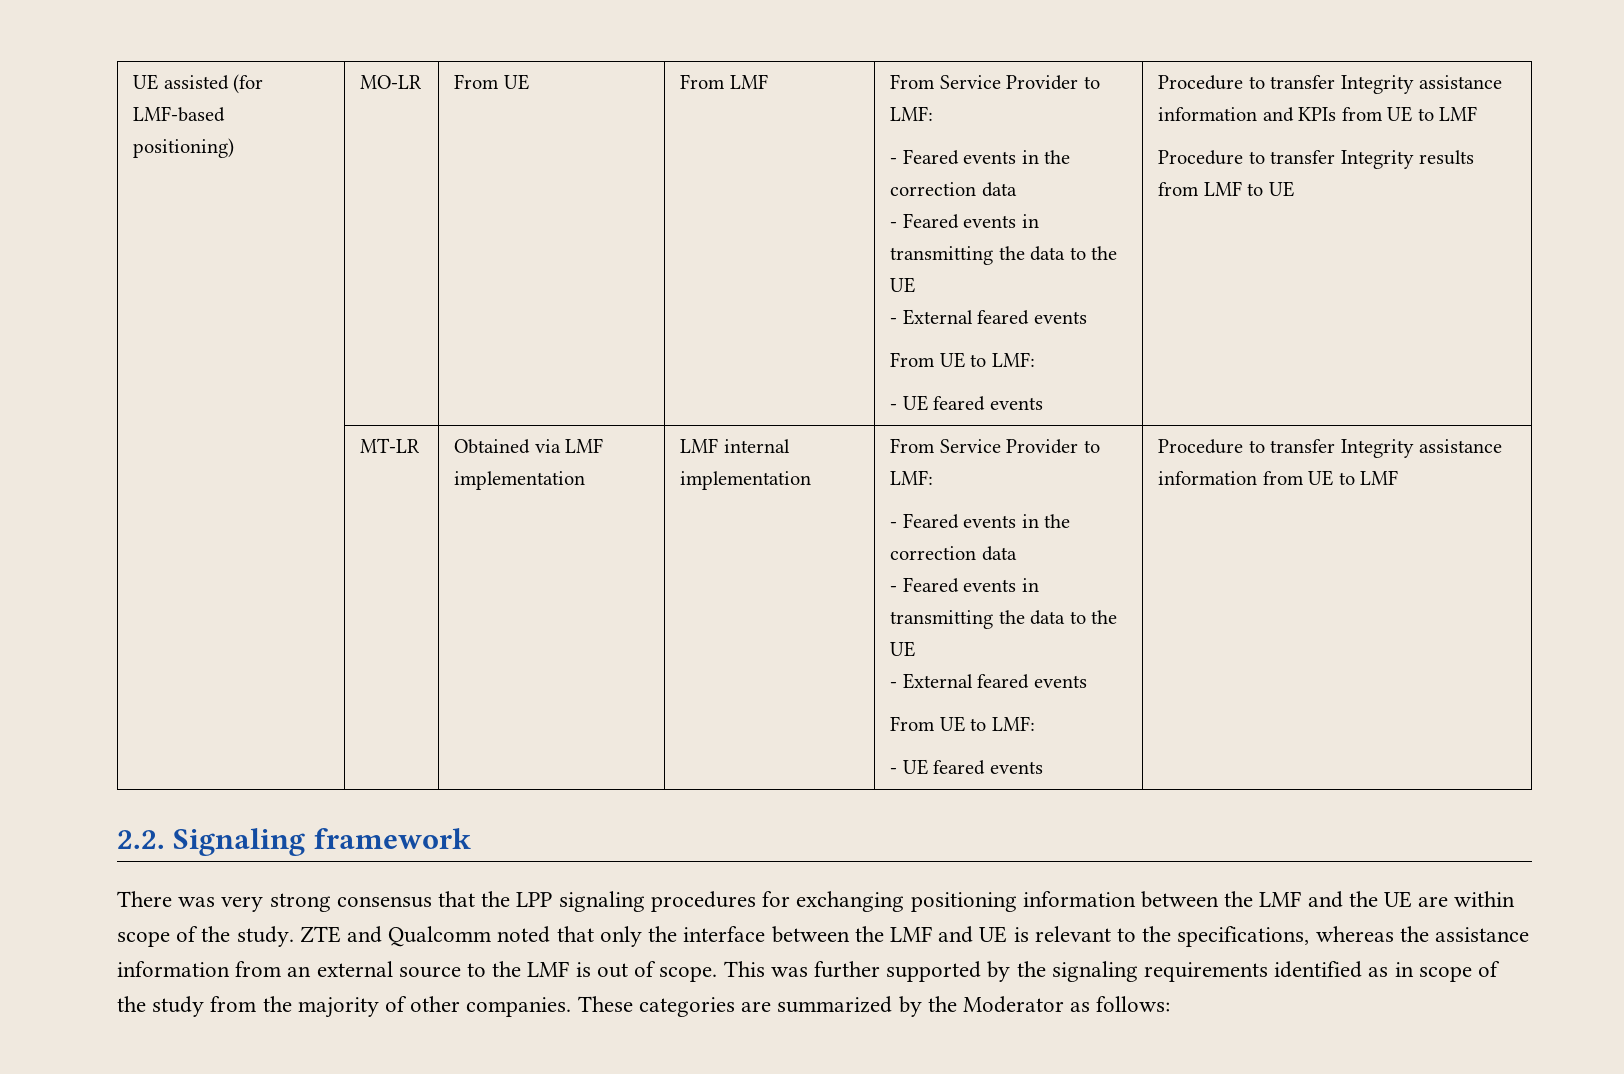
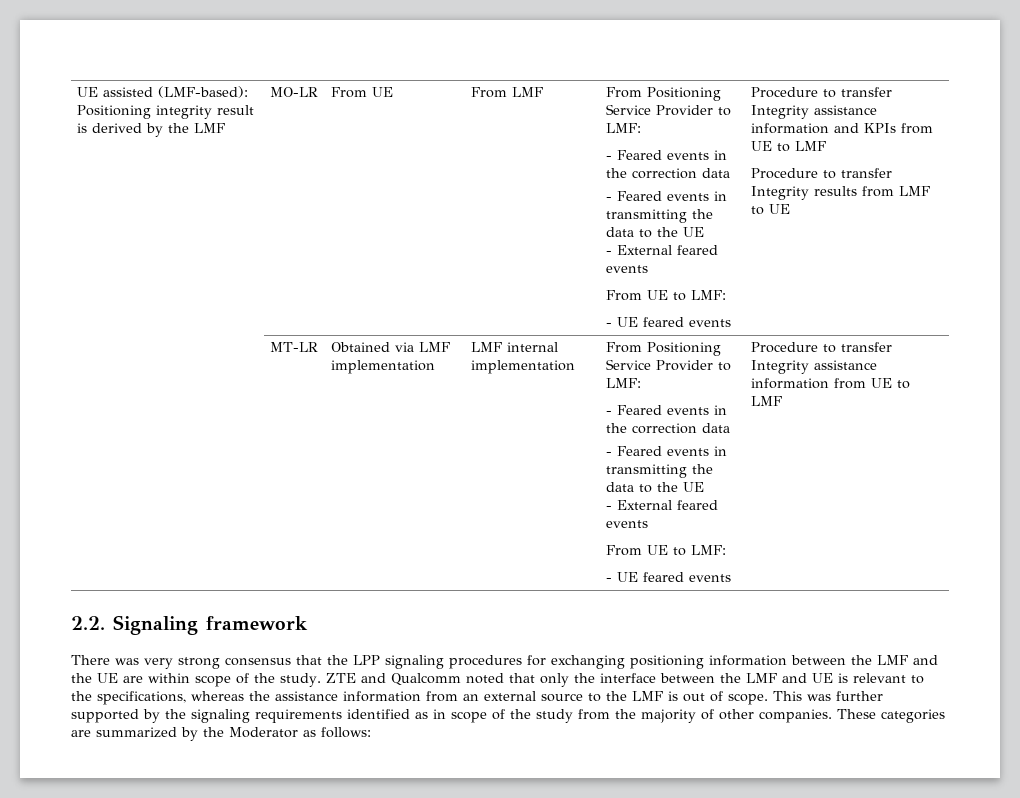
- UE assisted (for LMF-based positioning)
+ UE assisted (LMF-based): Positioning integrity result is derived by the LMF
- From LMF | From Service Provider to LMF:
+ From LMF | From Positioning Service Provider to LMF:
- LMF internal implementation | From Service Provider to LMF:
+ LMF internal implementation | From Positioning Service Provider to LMF:

